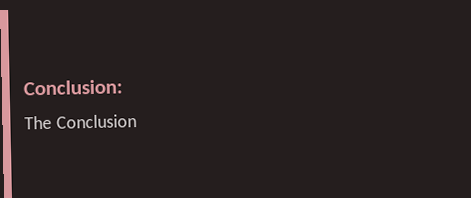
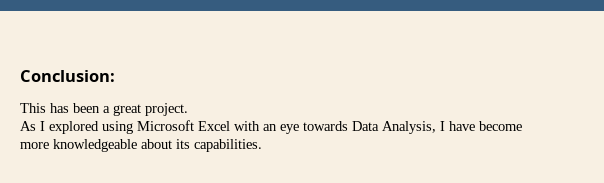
- The Conclusion
+ This has been a great project.
+ As I explored using Microsoft Excel with an eye towards Data Analysis, I have become more knowledgeable about its capabilities.

